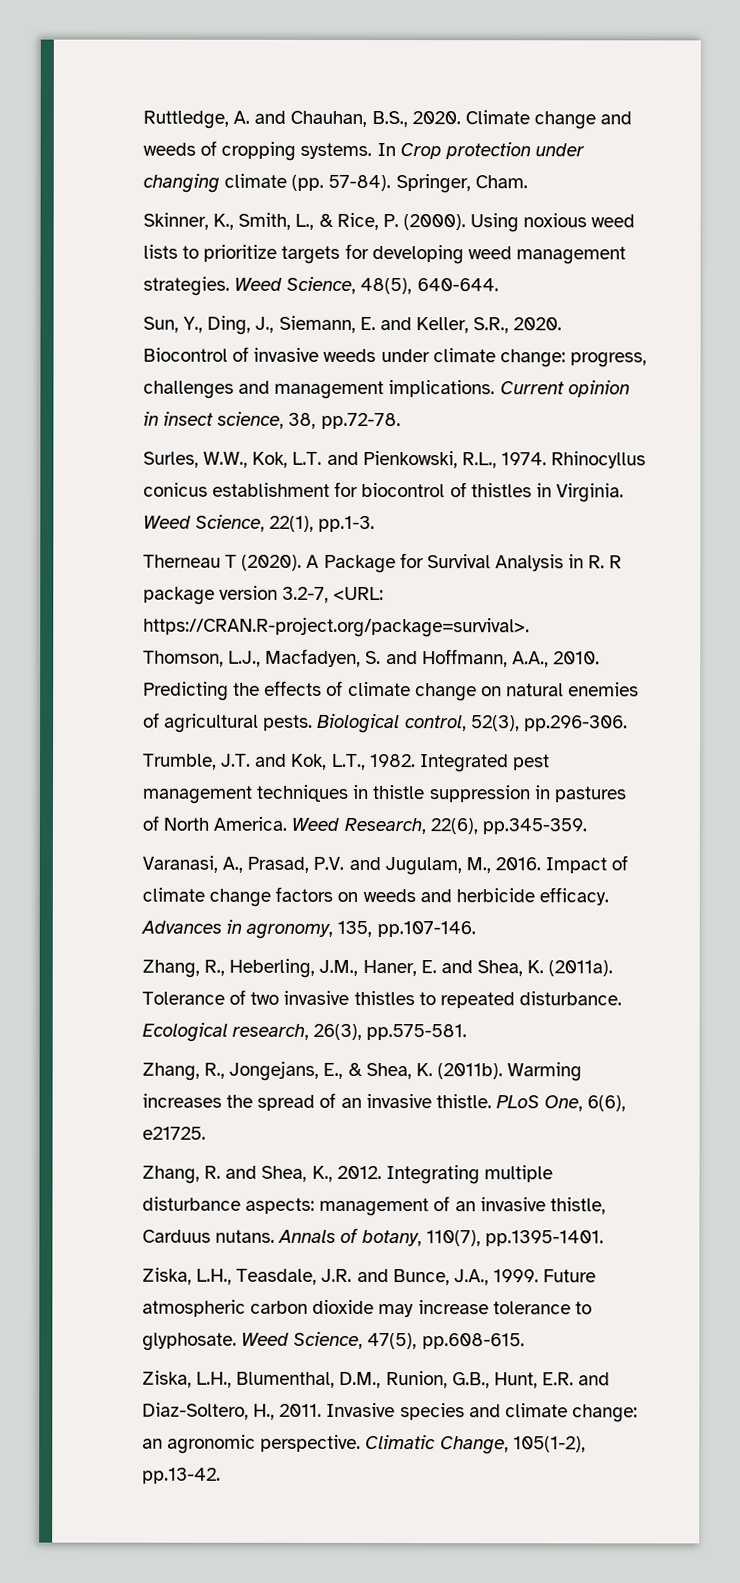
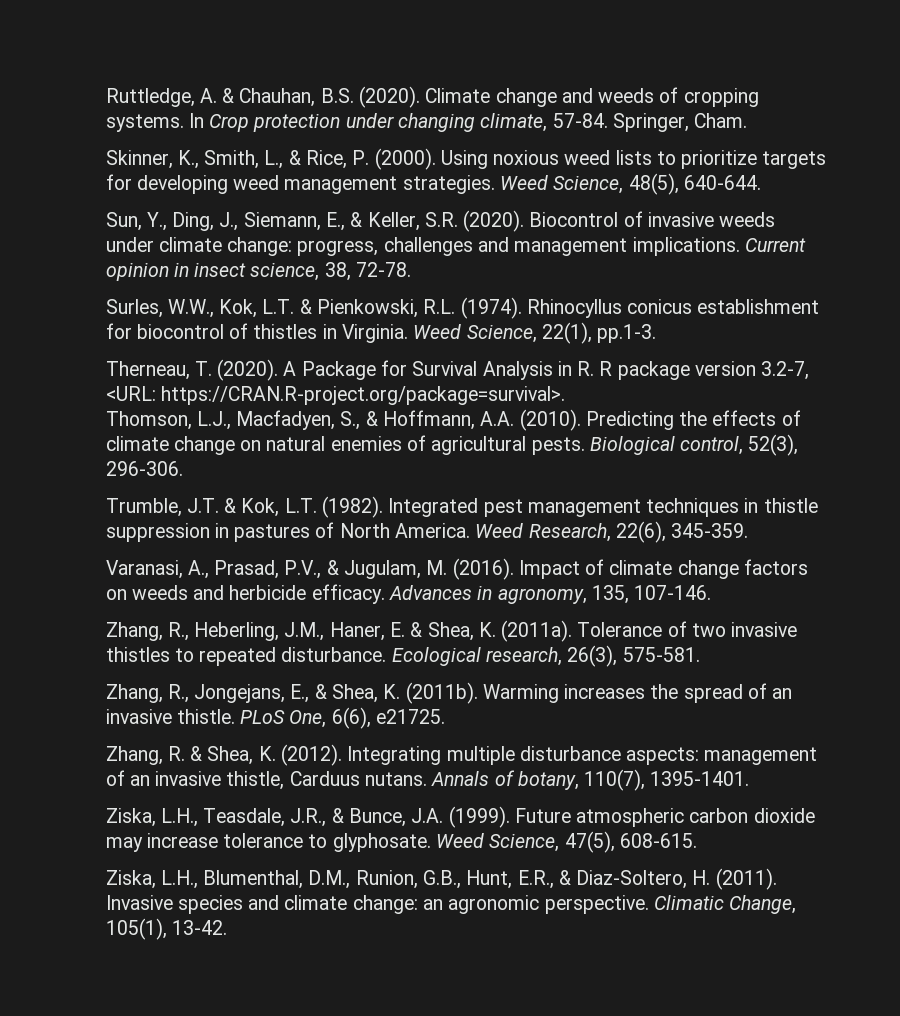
- Ruttledge, A. and Chauhan, B.S., 2020.
+ Ruttledge, A. & Chauhan, B.S. (2020).
- In Crop protection under changing climate (pp. 57-84).
+ In Crop protection under changing climate, 57-84.
- Sun, Y., Ding, J., Siemann, E. and Keller, S.R., 2020.
+ Sun, Y., Ding, J., Siemann, E., & Keller, S.R. (2020).
- Current opinion in insect science, 38, pp.72-78.
+ Current opinion in insect science, 38, 72-78.
- Surles, W.W., Kok, L.T. and Pienkowski, R.L., 1974.
+ Surles, W.W., Kok, L.T. & Pienkowski, R.L. (1974).
- Therneau T (2020).
+ Therneau, T. (2020).
- Thomson, L.J., Macfadyen, S. and Hoffmann, A.A., 2010.
+ Thomson, L.J., Macfadyen, S., & Hoffmann, A.A. (2010).
- Biological control, 52(3), pp.296-306.
+ Biological control, 52(3), 296-306.
- Trumble, J.T. and Kok, L.T., 1982.
+ Trumble, J.T. & Kok, L.T. (1982).
- Weed Research, 22(6), pp.345-359.
+ Weed Research, 22(6), 345-359.
- Varanasi, A., Prasad, P.V. and Jugulam, M., 2016.
+ Varanasi, A., Prasad, P.V., & Jugulam, M. (2016).
- Advances in agronomy, 135, pp.107-146.
+ Advances in agronomy, 135, 107-146.
- Zhang, R., Heberling, J.M., Haner, E. and Shea, K. (2011a).
+ Zhang, R., Heberling, J.M., Haner, E. & Shea, K. (2011a).
- Ecological research, 26(3), pp.575-581.
+ Ecological research, 26(3), 575-581.
- Zhang, R. and Shea, K., 2012.
+ Zhang, R. & Shea, K. (2012).
- Annals of botany, 110(7), pp.1395-1401.
+ Annals of botany, 110(7), 1395-1401.
- Ziska, L.H., Teasdale, J.R. and Bunce, J.A., 1999.
+ Ziska, L.H., Teasdale, J.R., & Bunce, J.A. (1999).
- Weed Science, 47(5), pp.608-615.
+ Weed Science, 47(5), 608-615.
- Ziska, L.H., Blumenthal, D.M., Runion, G.B., Hunt, E.R. and Diaz-Soltero, H., 2011.
+ Ziska, L.H., Blumenthal, D.M., Runion, G.B., Hunt, E.R., & Diaz-Soltero, H. (2011).
- Climatic Change, 105(1-2), pp.13-42.
+ Climatic Change, 105(1), 13-42.

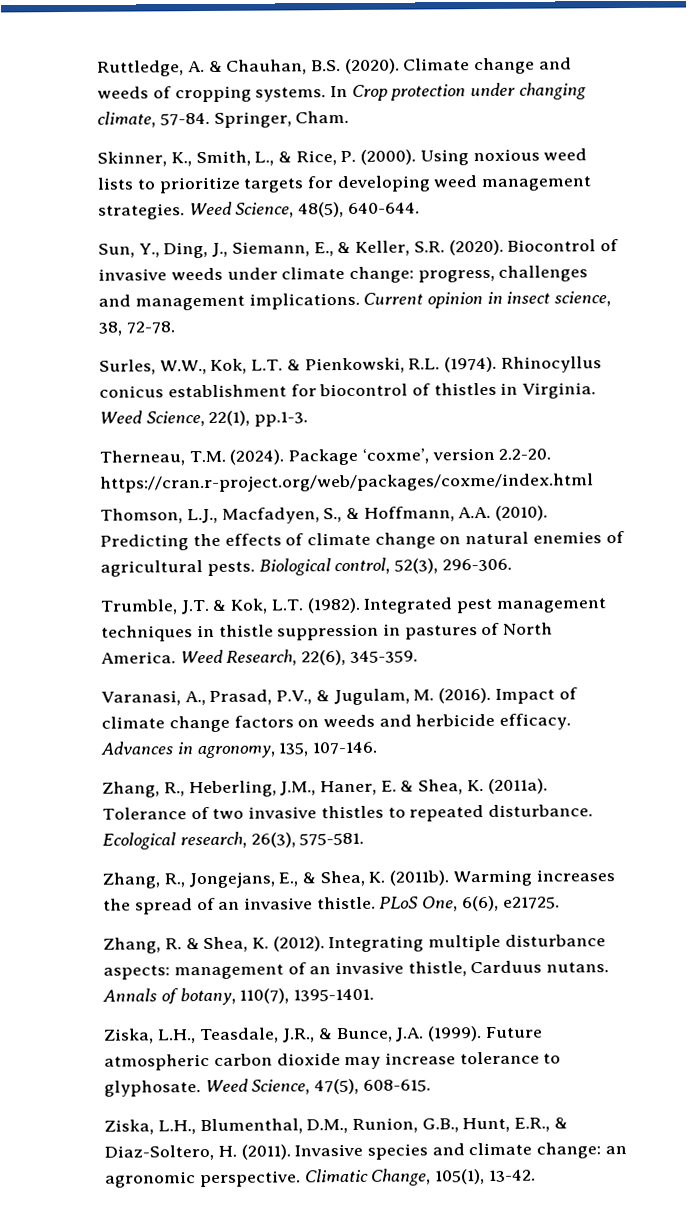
- Therneau, T. (2020). A Package for Survival Analysis in R. R package version 3.2-7, <URL: https://CRAN.R-project.org/package=survival>.
+ Therneau, T.M. (2024). Package ‘coxme’, version 2.2-20. https://cran.r-project.org/web/packages/coxme/index.html

